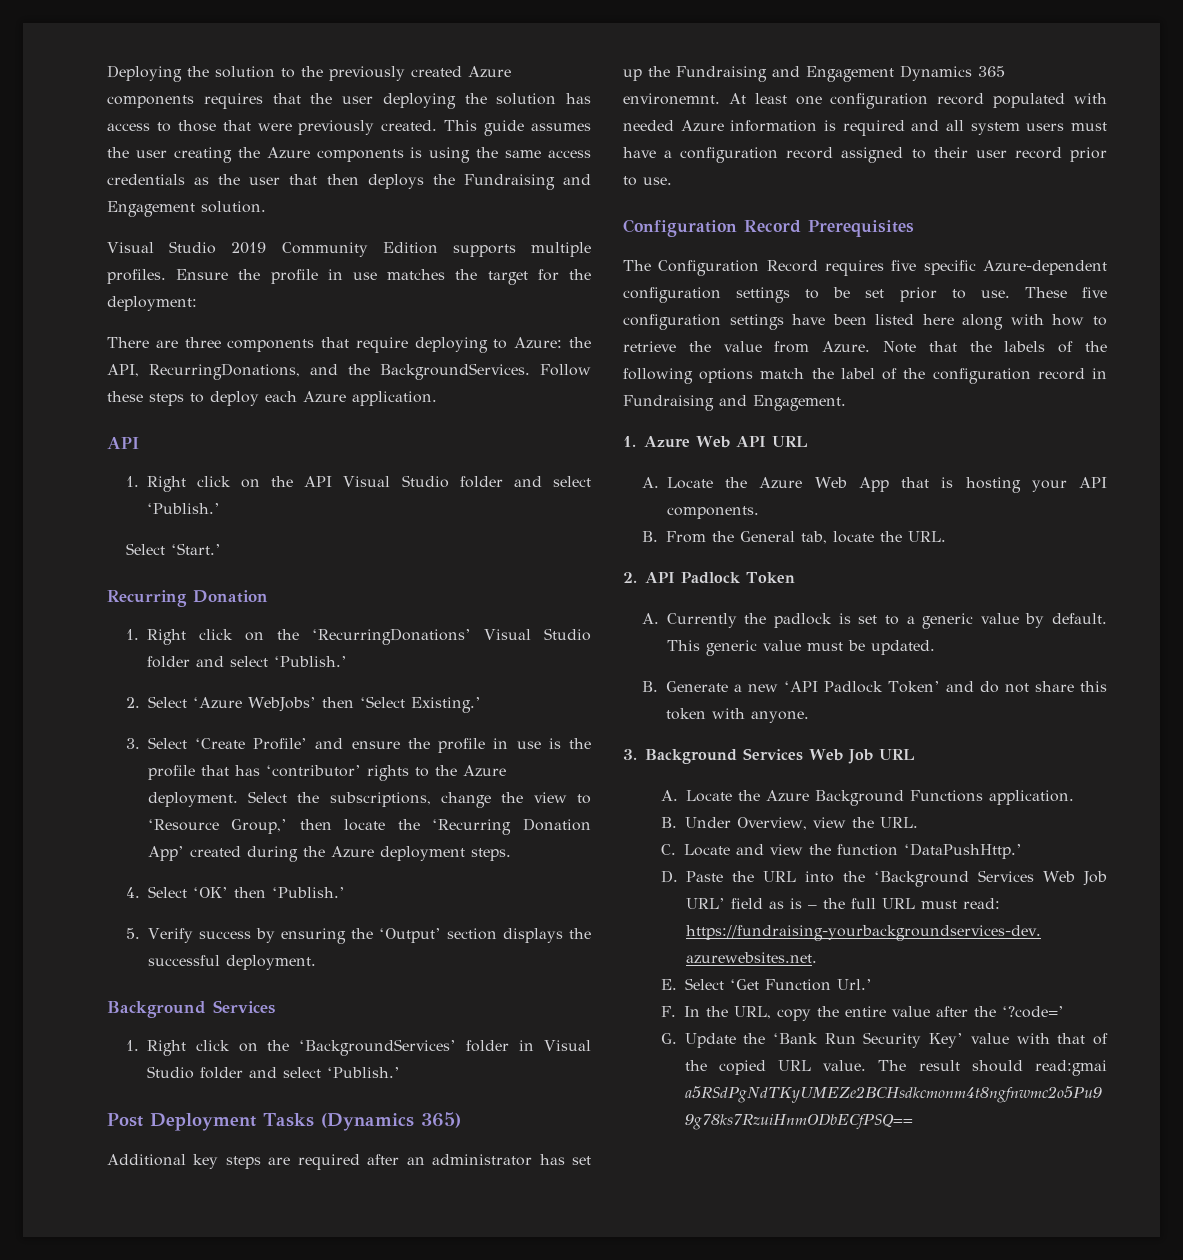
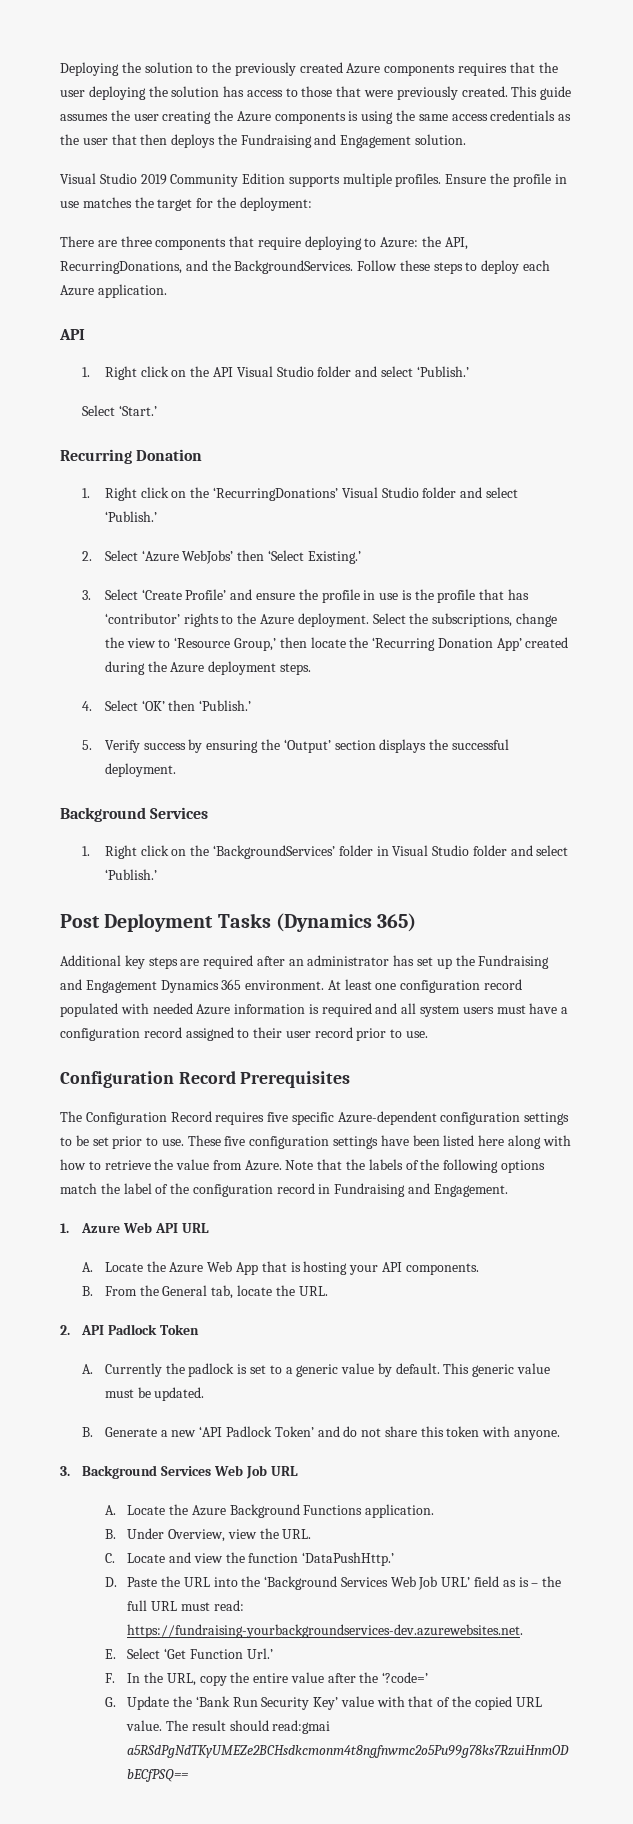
- Additional key steps are required after an administrator has set up the Fundraising and Engagement Dynamics 365 environemnt.
+ Additional key steps are required after an administrator has set up the Fundraising and Engagement Dynamics 365 environment.

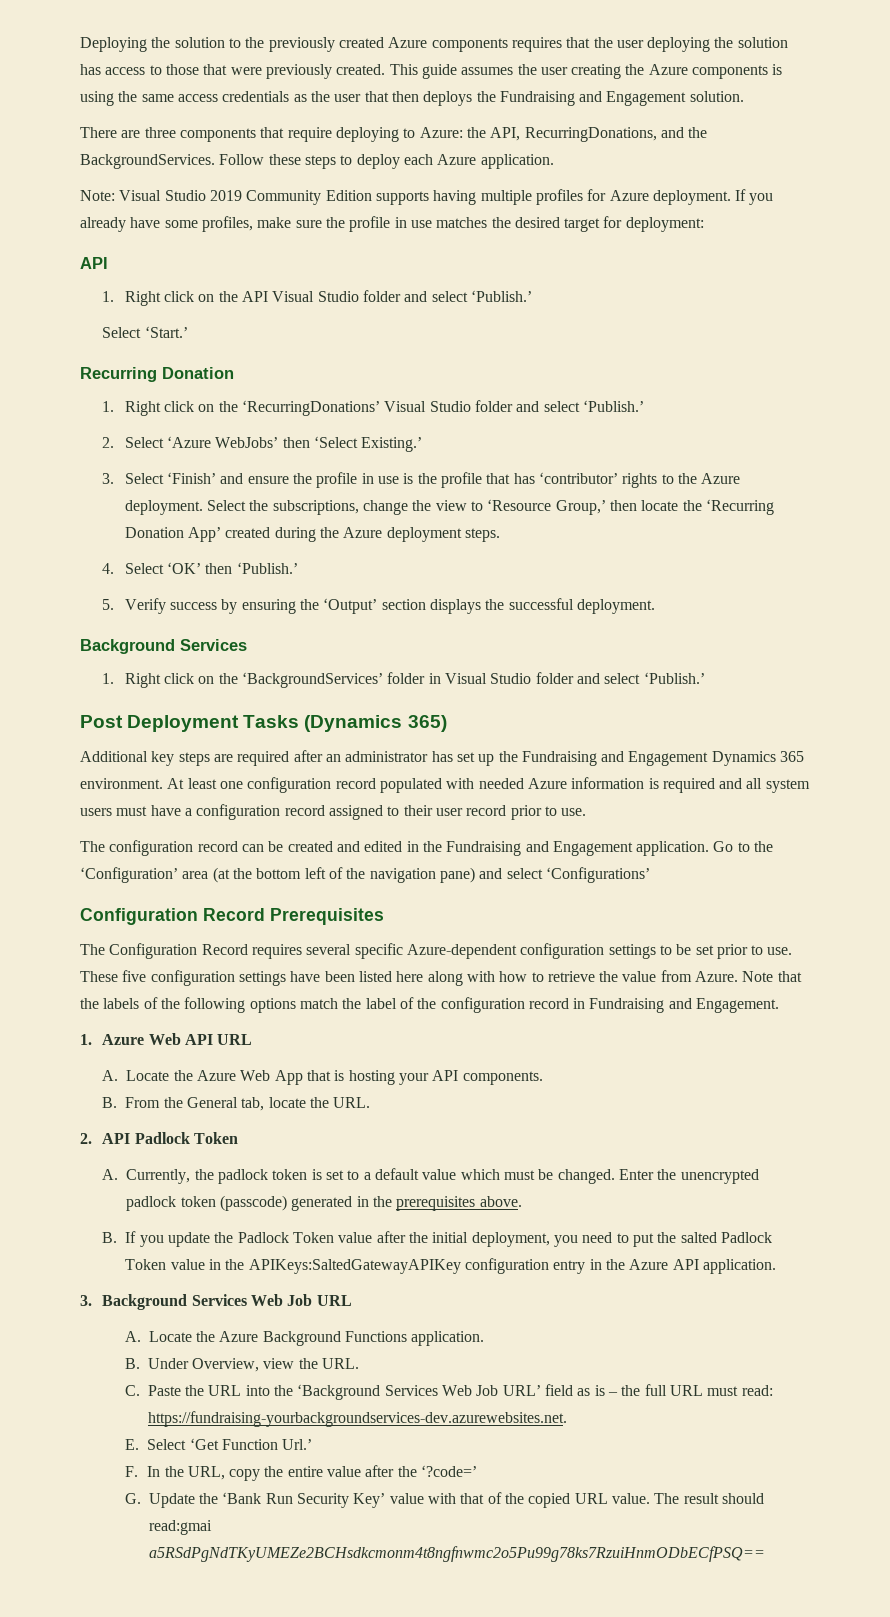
- Visual Studio 2019 Community Edition supports multiple profiles. Ensure the profile in use matches the target for the deployment:
+ Note: Visual Studio 2019 Community Edition supports having multiple profiles for Azure deployment. If you already have some profiles, make sure the profile in use matches the desired target for deployment:
- 3. Select ‘Create Profile’ and ensure the profile in use is the profile that has ‘contributor’ rights to the Azure deployment.
+ 3. Select ‘Finish’ and ensure the profile in use is the profile that has ‘contributor’ rights to the Azure deployment.
+ The configuration record can be created and edited in the Fundraising and Engagement application. Go to the ‘Configuration’ area (at the bottom left of the navigation pane) and select ‘Configurations’
- The Configuration Record requires five specific Azure-dependent configuration settings to be set prior to use.
+ The Configuration Record requires several specific Azure-dependent configuration settings to be set prior to use.
- A. Currently the padlock is set to a generic value by default. This generic value must be updated.
- B. Generate a new ‘API Padlock Token’ and do not share this token with anyone.
+ A. Currently, the padlock token is set to a default value which must be changed. Enter the unencrypted padlock token (passcode) generated in the prerequisites above.
+ B. If you update the Padlock Token value after the initial deployment, you need to put the salted Padlock Token value in the APIKeys:SaltedGatewayAPIKey configuration entry in the Azure API application.
- C. Locate and view the function ‘DataPushHttp.’
- D. Paste the URL into the ‘Background Services Web Job URL’ field as is – the full URL must read: https://fundraising-yourbackgroundservices-dev.azurewebsites.net.
+ C. Paste the URL into the ‘Background Services Web Job URL’ field as is – the full URL must read: https://fundraising-yourbackgroundservices-dev.azurewebsites.net.

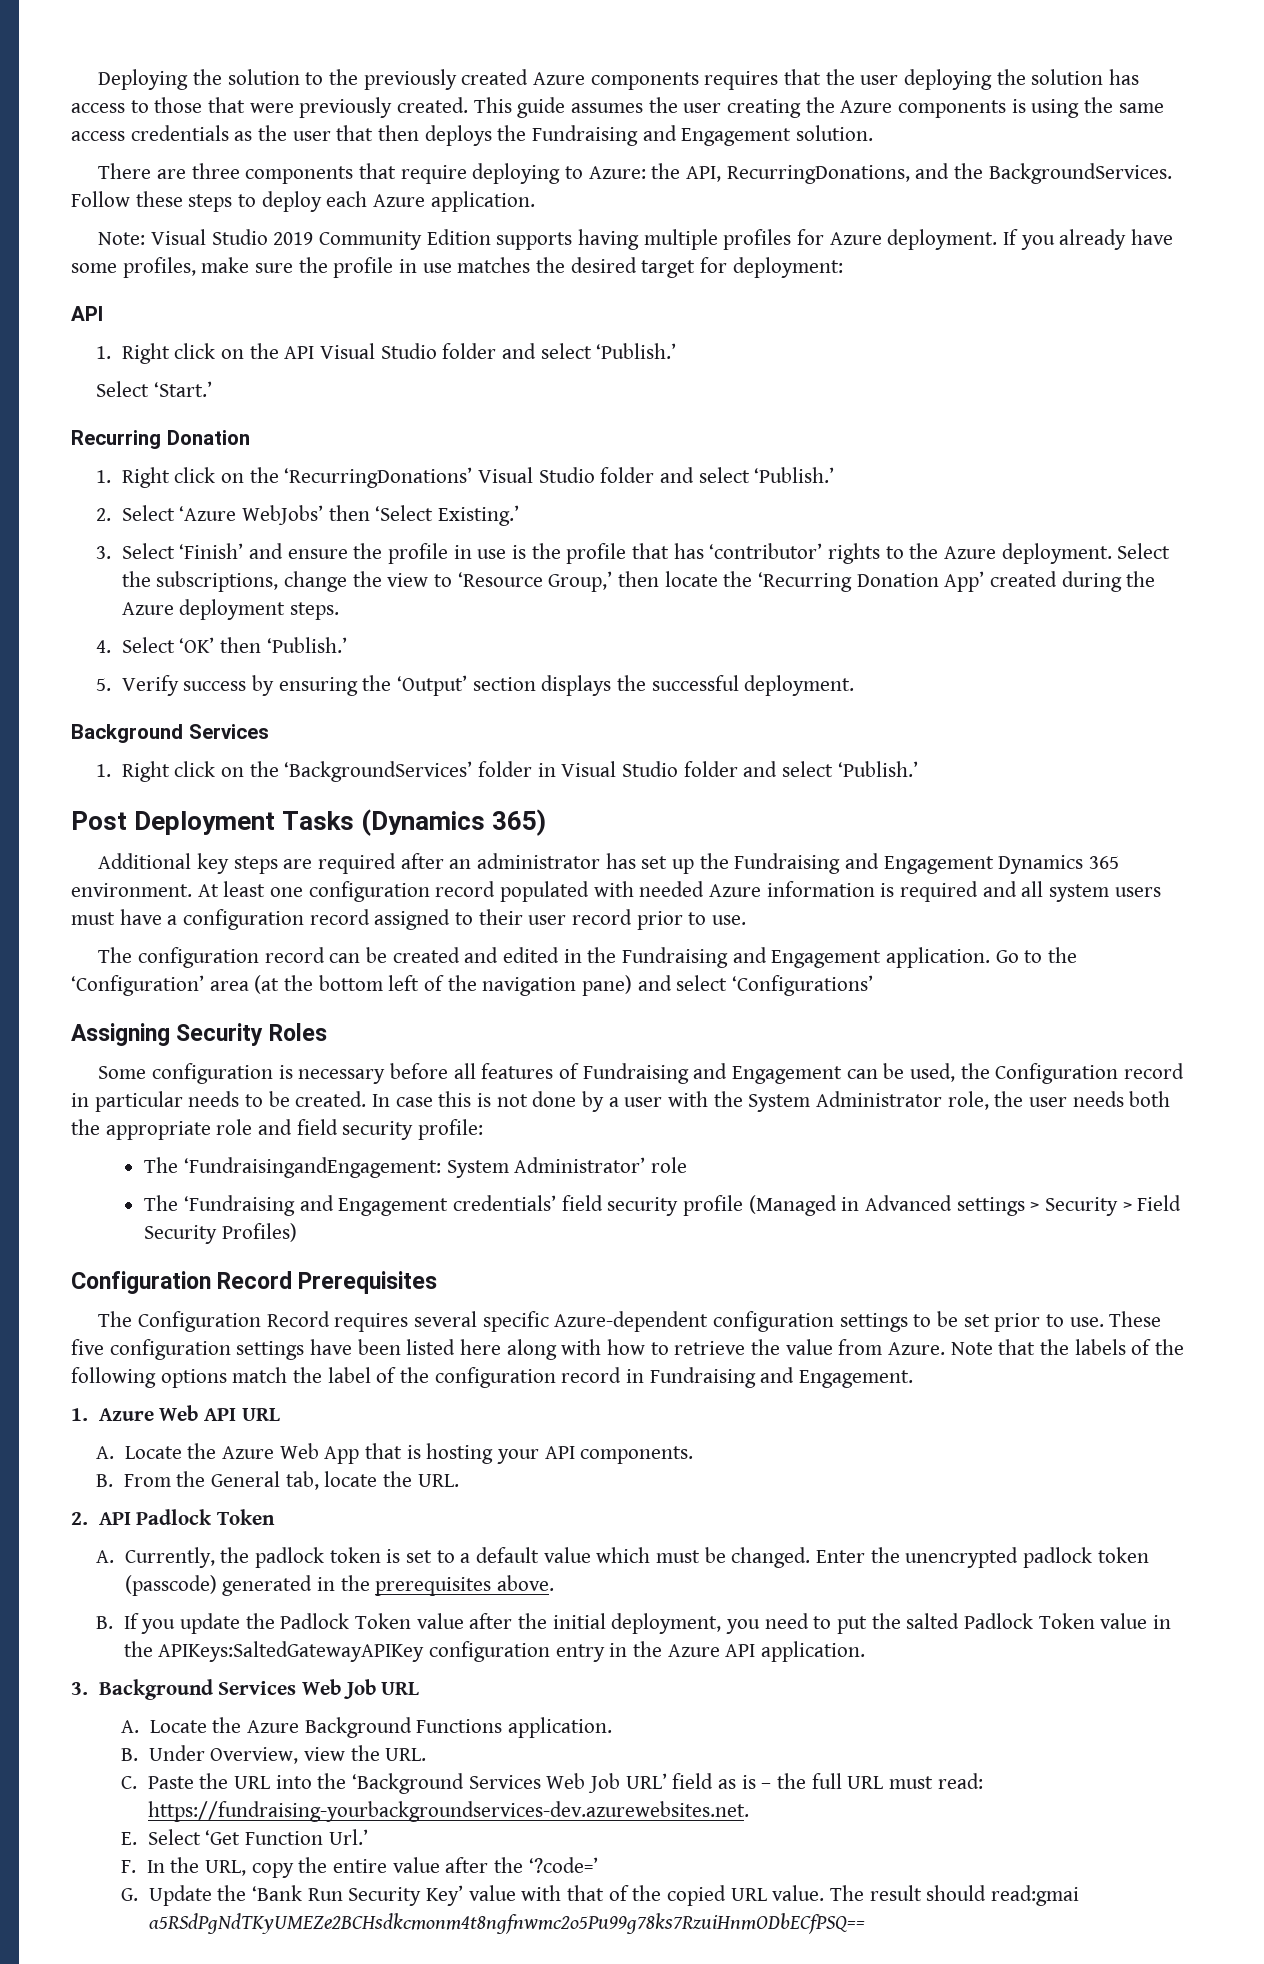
+ Assigning Security Roles
+ Some configuration is necessary before all features of Fundraising and Engagement can be used, the Configuration record in particular needs to be created. In case this is not done by a user with the System Administrator role, the user needs both the appropriate role and field security profile:
+ The ‘FundraisingandEngagement: System Administrator’ role
+ The ‘Fundraising and Engagement credentials’ field security profile (Managed in Advanced settings > Security > Field Security Profiles)

